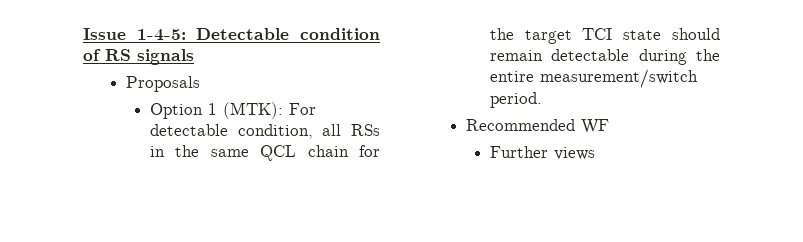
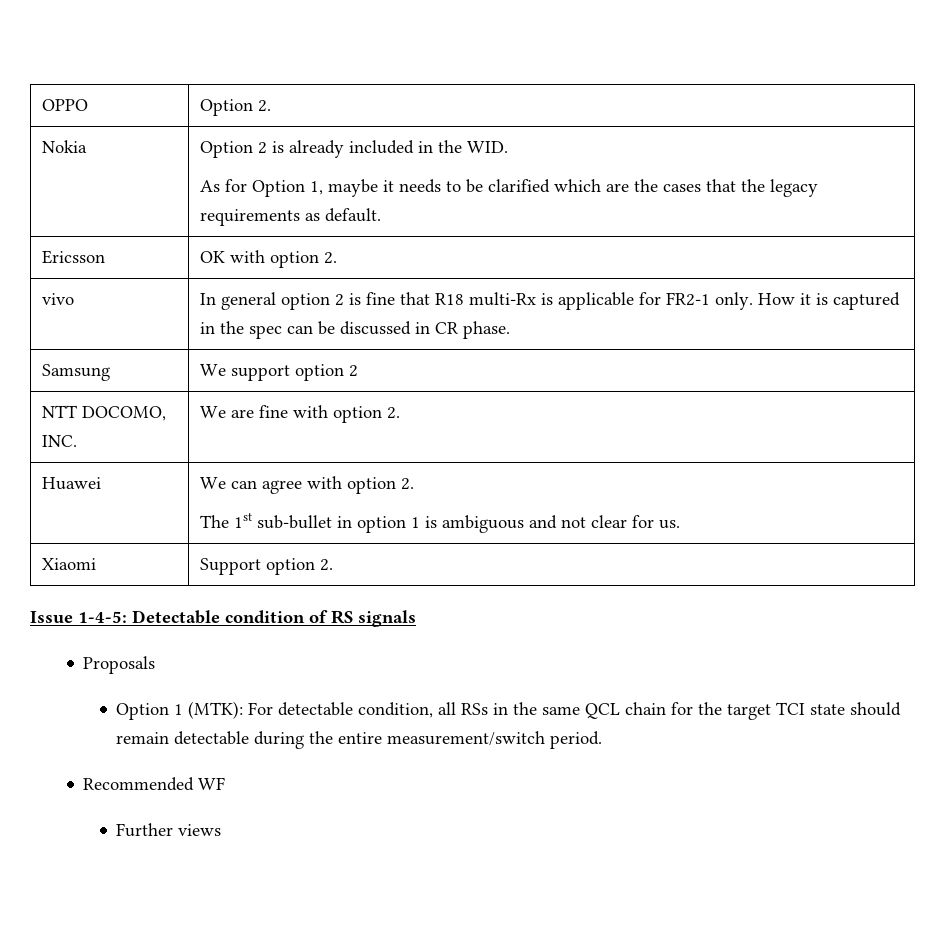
+ OPPO | Option 2.
+ Nokia | Option 2 is already included in the WID.
+ As for Option 1, maybe it needs to be clarified which are the cases that the legacy requirements as default.
+ Ericsson | OK with option 2.
+ vivo | In general option 2 is fine that R18 multi-Rx is applicable for FR2-1 only. How it is captured in the spec can be discussed in CR phase.
+ Samsung | We support option 2
+ NTT DOCOMO, INC. | We are fine with option 2.
+ Huawei | We can agree with option 2.
+ The 1st sub-bullet in option 1 is ambiguous and not clear for us.
+ Xiaomi | Support option 2.

